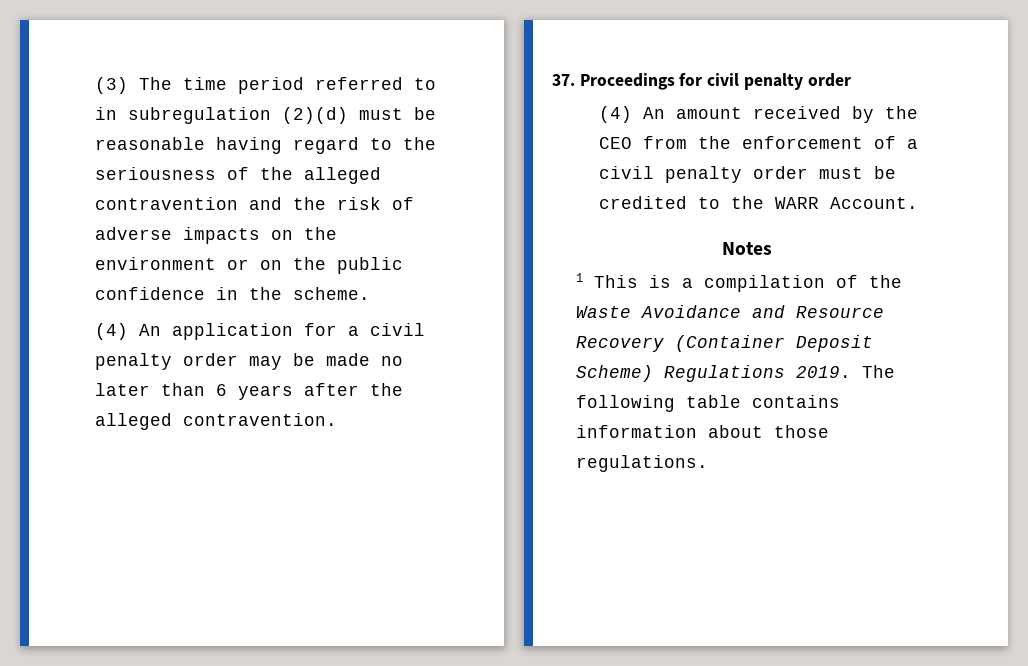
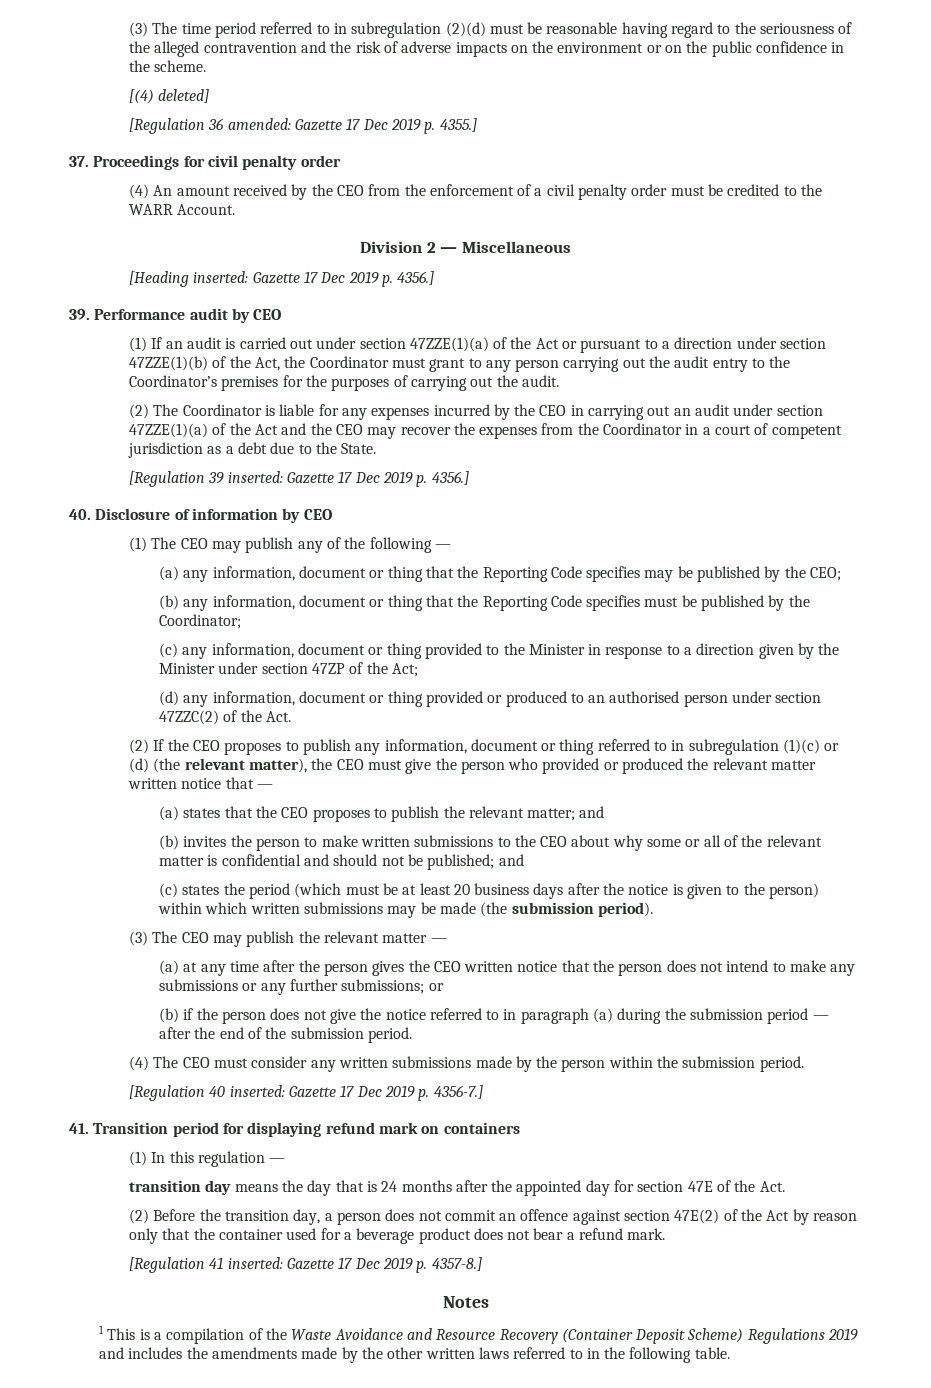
- (4) An application for a civil penalty order may be made no later than 6 years after the alleged contravention.
+ [(4) deleted]
+ [Regulation 36 amended: Gazette 17 Dec 2019 p. 4355.]
+ Division 2 — Miscellaneous
+ [Heading inserted: Gazette 17 Dec 2019 p. 4356.]
+ 39. Performance audit by CEO
+ (1) If an audit is carried out under section 47ZZE(1)(a) of the Act or pursuant to a direction under section 47ZZE(1)(b) of the Act, the Coordinator must grant to any person carrying out the audit entry to the Coordinator’s premises for the purposes of carrying out the audit.
+ (2) The Coordinator is liable for any expenses incurred by the CEO in carrying out an audit under section 47ZZE(1)(a) of the Act and the CEO may recover the expenses from the Coordinator in a court of competent jurisdiction as a debt due to the State.
+ [Regulation 39 inserted: Gazette 17 Dec 2019 p. 4356.]
+ 40. Disclosure of information by CEO
+ (1) The CEO may publish any of the following —
+ (a) any information, document or thing that the Reporting Code specifies may be published by the CEO;
+ (b) any information, document or thing that the Reporting Code specifies must be published by the Coordinator;
+ (c) any information, document or thing provided to the Minister in response to a direction given by the Minister under section 47ZP of the Act;
+ (d) any information, document or thing provided or produced to an authorised person under section 47ZZC(2) of the Act.
+ (2) If the CEO proposes to publish any information, document or thing referred to in subregulation (1)(c) or (d) (the relevant matter), the CEO must give the person who provided or produced the relevant matter written notice that —
+ (a) states that the CEO proposes to publish the relevant matter; and
+ (b) invites the person to make written submissions to the CEO about why some or all of the relevant matter is confidential and should not be published; and
+ (c) states the period (which must be at least 20 business days after the notice is given to the person) within which written submissions may be made (the submission period).
+ (3) The CEO may publish the relevant matter —
+ (a) at any time after the person gives the CEO written notice that the person does not intend to make any submissions or any further submissions; or
+ (b) if the person does not give the notice referred to in paragraph (a) during the submission period — after the end of the submission period.
+ (4) The CEO must consider any written submissions made by the person within the submission period.
+ [Regulation 40 inserted: Gazette 17 Dec 2019 p. 4356-7.]
+ 41. Transition period for displaying refund mark on containers
+ (1) In this regulation —
+ transition day means the day that is 24 months after the appointed day for section 47E of the Act.
+ (2) Before the transition day, a person does not commit an offence against section 47E(2) of the Act by reason only that the container used for a beverage product does not bear a refund mark.
+ [Regulation 41 inserted: Gazette 17 Dec 2019 p. 4357-8.]
- 1 This is a compilation of the Waste Avoidance and Resource Recovery (Container Deposit Scheme) Regulations 2019. The following table contains information about those regulations.
+ 1 This is a compilation of the Waste Avoidance and Resource Recovery (Container Deposit Scheme) Regulations 2019 and includes the amendments made by the other written laws referred to in the following table.

